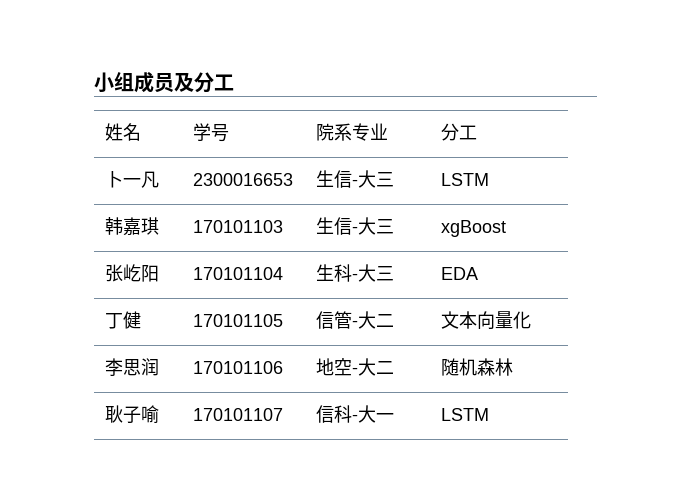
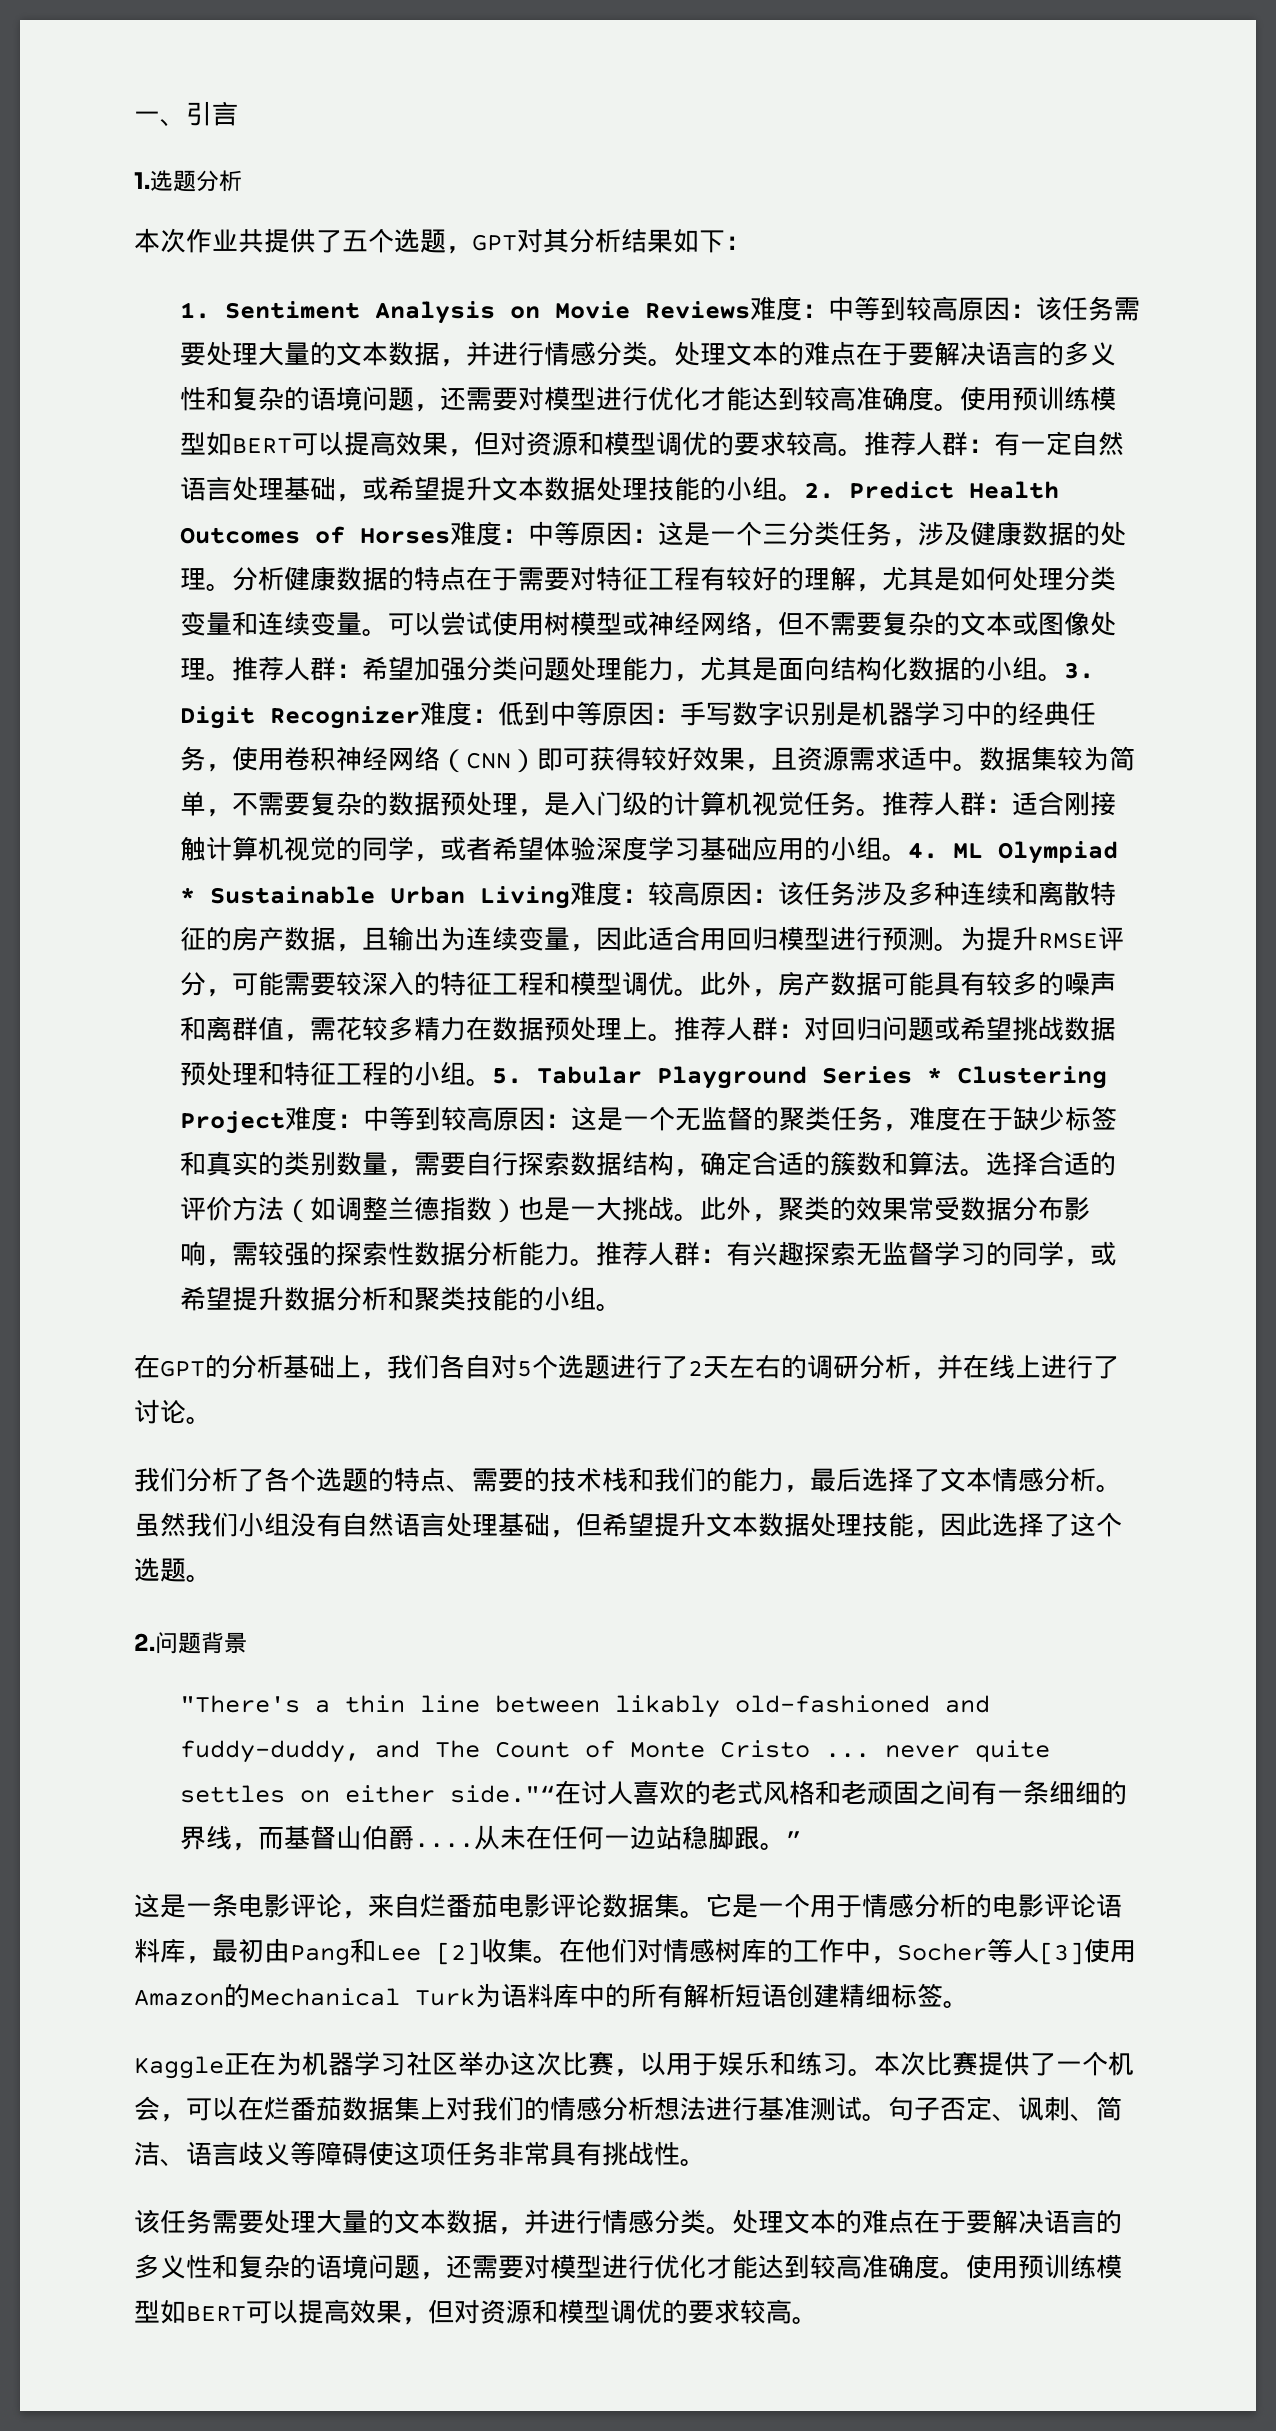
- 小组成员及分工
- 姓名 | 学号 | 院系专业 | 分工
- 卜一凡 | 2300016653 | 生信-大三 | LSTM
- 韩嘉琪 | 170101103 | 生信-大三 | xgBoost
- 张屹阳 | 170101104 | 生科-大三 | EDA
- 丁健 | 170101105 | 信管-大二 | 文本向量化
- 李思润 | 170101106 | 地空-大二 | 随机森林
- 耿子喻 | 170101107 | 信科-大一 | LSTM
+ 一、引言
+ 1.选题分析
+ 本次作业共提供了五个选题，GPT对其分析结果如下：
+ 1. Sentiment Analysis on Movie Reviews难度：中等到较高原因：该任务需要处理大量的文本数据，并进行情感分类。处理文本的难点在于要解决语言的多义性和复杂的语境问题，还需要对模型进行优化才能达到较高准确度。使用预训练模型如BERT可以提高效果，但对资源和模型调优的要求较高。推荐人群：有一定自然语言处理基础，或希望提升文本数据处理技能的小组。2. Predict Health Outcomes of Horses难度：中等原因：这是一个三分类任务，涉及健康数据的处理。分析健康数据的特点在于需要对特征工程有较好的理解，尤其是如何处理分类变量和连续变量。可以尝试使用树模型或神经网络，但不需要复杂的文本或图像处理。推荐人群：希望加强分类问题处理能力，尤其是面向结构化数据的小组。3. Digit Recognizer难度：低到中等原因：手写数字识别是机器学习中的经典任务，使用卷积神经网络（CNN）即可获得较好效果，且资源需求适中。数据集较为简单，不需要复杂的数据预处理，是入门级的计算机视觉任务。推荐人群：适合刚接触计算机视觉的同学，或者希望体验深度学习基础应用的小组。4. ML Olympiad * Sustainable Urban Living难度：较高原因：该任务涉及多种连续和离散特征的房产数据，且输出为连续变量，因此适合用回归模型进行预测。为提升RMSE评分，可能需要较深入的特征工程和模型调优。此外，房产数据可能具有较多的噪声和离群值，需花较多精力在数据预处理上。推荐人群：对回归问题或希望挑战数据预处理和特征工程的小组。5. Tabular Playground Series * Clustering Project难度：中等到较高原因：这是一个无监督的聚类任务，难度在于缺少标签和真实的类别数量，需要自行探索数据结构，确定合适的簇数和算法。选择合适的评价方法（如调整兰德指数）也是一大挑战。此外，聚类的效果常受数据分布影响，需较强的探索性数据分析能力。推荐人群：有兴趣探索无监督学习的同学，或希望提升数据分析和聚类技能的小组。
+ 在GPT的分析基础上，我们各自对5个选题进行了2天左右的调研分析，并在线上进行了讨论。
+ 我们分析了各个选题的特点、需要的技术栈和我们的能力，最后选择了文本情感分析。虽然我们小组没有自然语言处理基础，但希望提升文本数据处理技能，因此选择了这个选题。
+ 2.问题背景
+ "There's a thin line between likably old-fashioned and fuddy-duddy, and The Count of Monte Cristo ... never quite settles on either side."“在讨人喜欢的老式风格和老顽固之间有一条细细的界线，而基督山伯爵....从未在任何一边站稳脚跟。”
+ 这是一条电影评论，来自烂番茄电影评论数据集。它是一个用于情感分析的电影评论语料库，最初由Pang和Lee [2]收集。在他们对情感树库的工作中，Socher等人[3]使用Amazon的Mechanical Turk为语料库中的所有解析短语创建精细标签。
+ Kaggle正在为机器学习社区举办这次比赛，以用于娱乐和练习。本次比赛提供了一个机会，可以在烂番茄数据集上对我们的情感分析想法进行基准测试。句子否定、讽刺、简洁、语言歧义等障碍使这项任务非常具有挑战性。
+ 该任务需要处理大量的文本数据，并进行情感分类。处理文本的难点在于要解决语言的多义性和复杂的语境问题，还需要对模型进行优化才能达到较高准确度。使用预训练模型如BERT可以提高效果，但对资源和模型调优的要求较高。

